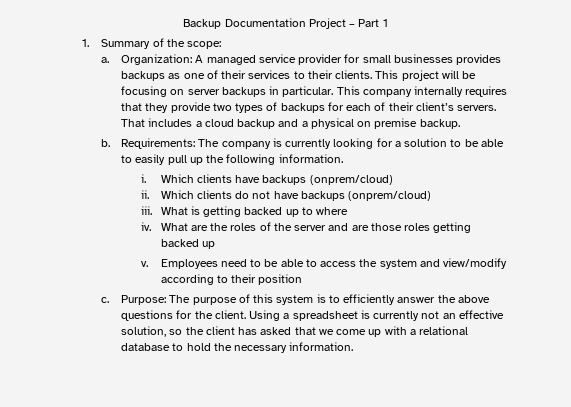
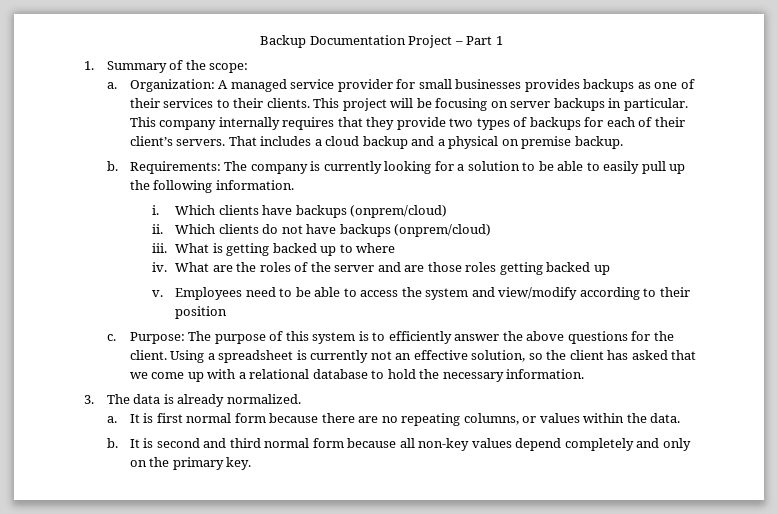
+ 3. The data is already normalized.
+ a. It is first normal form because there are no repeating columns, or values within the data.
+ b. It is second and third normal form because all non-key values depend completely and only on the primary key.

